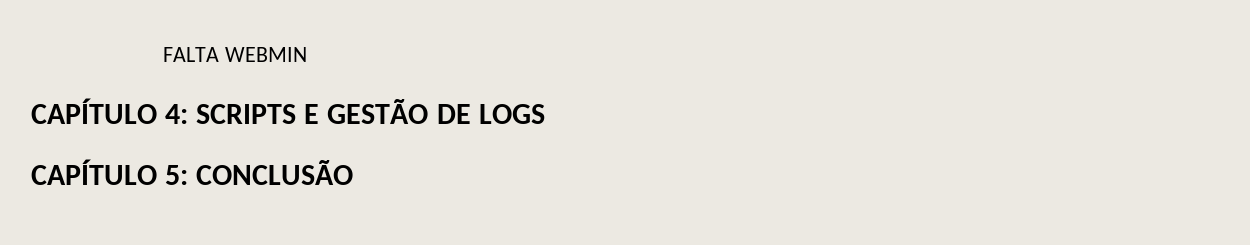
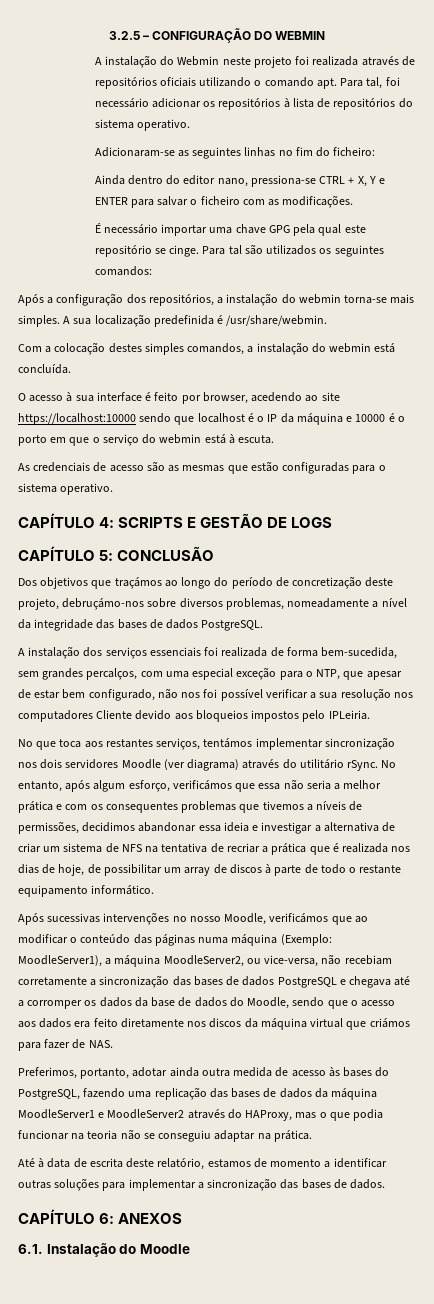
- FALTA WEBMIN
+ 3.2.5 – CONFIGURAÇÃO DO WEBMIN
+ A instalação do Webmin neste projeto foi realizada através de repositórios oficiais utilizando o comando apt. Para tal, foi necessário adicionar os repositórios à lista de repositórios do sistema operativo.
+ Adicionaram-se as seguintes linhas no fim do ficheiro:
+ Ainda dentro do editor nano, pressiona-se CTRL + X, Y e ENTER para salvar o ficheiro com as modificações.
+ É necessário importar uma chave GPG pela qual este repositório se cinge. Para tal são utilizados os seguintes comandos:
+ Após a configuração dos repositórios, a instalação do webmin torna-se mais simples. A sua localização predefinida é /usr/share/webmin.
+ Com a colocação destes simples comandos, a instalação do webmin está concluída.
+ O acesso à sua interface é feito por browser, acedendo ao site https://localhost:10000 sendo que localhost é o IP da máquina e 10000 é o porto em que o serviço do webmin está à escuta.
+ As credenciais de acesso são as mesmas que estão configuradas para o sistema operativo.
+ Dos objetivos que traçámos ao longo do período de concretização deste projeto, debruçámo-nos sobre diversos problemas, nomeadamente a nível da integridade das bases de dados PostgreSQL.
+ A instalação dos serviços essenciais foi realizada de forma bem-sucedida, sem grandes percalços, com uma especial exceção para o NTP, que apesar de estar bem configurado, não nos foi possível verificar a sua resolução nos computadores Cliente devido aos bloqueios impostos pelo IPLeiria.
+ No que toca aos restantes serviços, tentámos implementar sincronização nos dois servidores Moodle (ver diagrama) através do utilitário rSync. No entanto, após algum esforço, verificámos que essa não seria a melhor prática e com os consequentes problemas que tivemos a níveis de permissões, decidimos abandonar essa ideia e investigar a alternativa de criar um sistema de NFS na tentativa de recriar a prática que é realizada nos dias de hoje, de possibilitar um array de discos à parte de todo o restante equipamento informático.
+ Após sucessivas intervenções no nosso Moodle, verificámos que ao modificar o conteúdo das páginas numa máquina (Exemplo: MoodleServer1), a máquina MoodleServer2, ou vice-versa, não recebiam corretamente a sincronização das bases de dados PostgreSQL e chegava até a corromper os dados da base de dados do Moodle, sendo que o acesso aos dados era feito diretamente nos discos da máquina virtual que criámos para fazer de NAS.
+ Preferimos, portanto, adotar ainda outra medida de acesso às bases do PostgreSQL, fazendo uma replicação das bases de dados da máquina MoodleServer1 e MoodleServer2 através do HAProxy, mas o que podia funcionar na teoria não se conseguiu adaptar na prática.
+ Até à data de escrita deste relatório, estamos de momento a identificar outras soluções para implementar a sincronização das bases de dados.
+ CAPÍTULO 6: ANEXOS
+ 6.1. Instalação do Moodle

